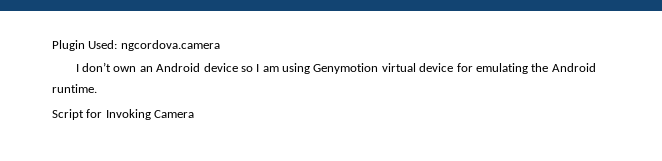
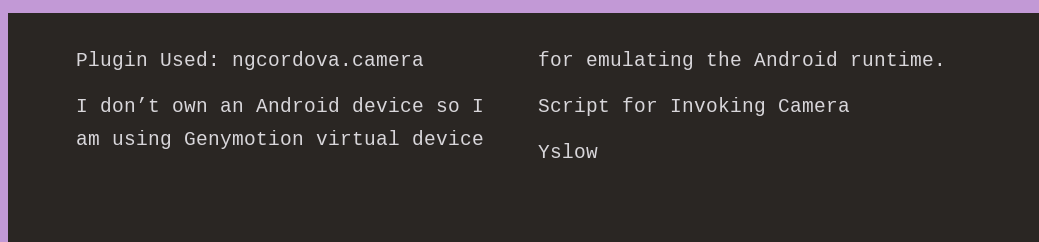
+ Yslow

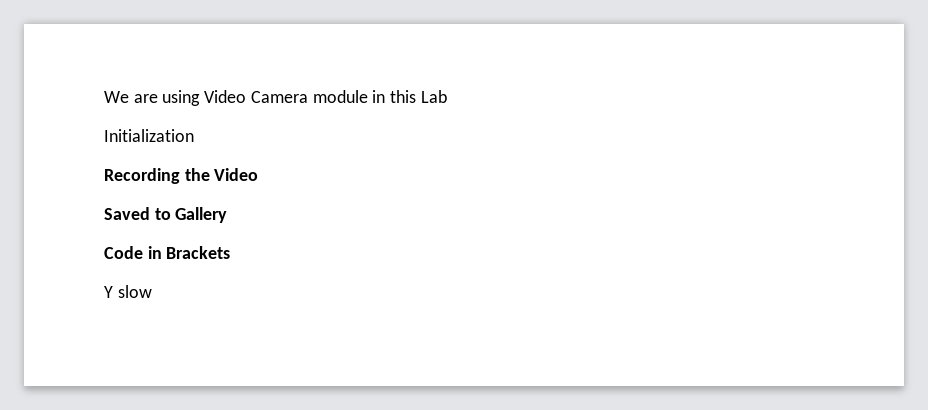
- Plugin Used: ngcordova.camera
- I don’t own an Android device so I am using Genymotion virtual device for emulating the Android runtime.
- Script for Invoking Camera
- Yslow
+ We are using Video Camera module in this Lab
+ Initialization
+ Recording the Video
+ Saved to Gallery
+ Code in Brackets
+ Y slow

